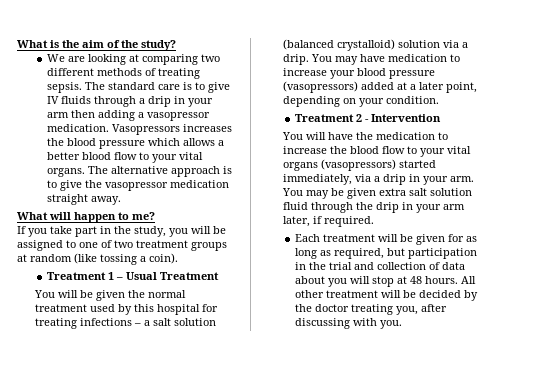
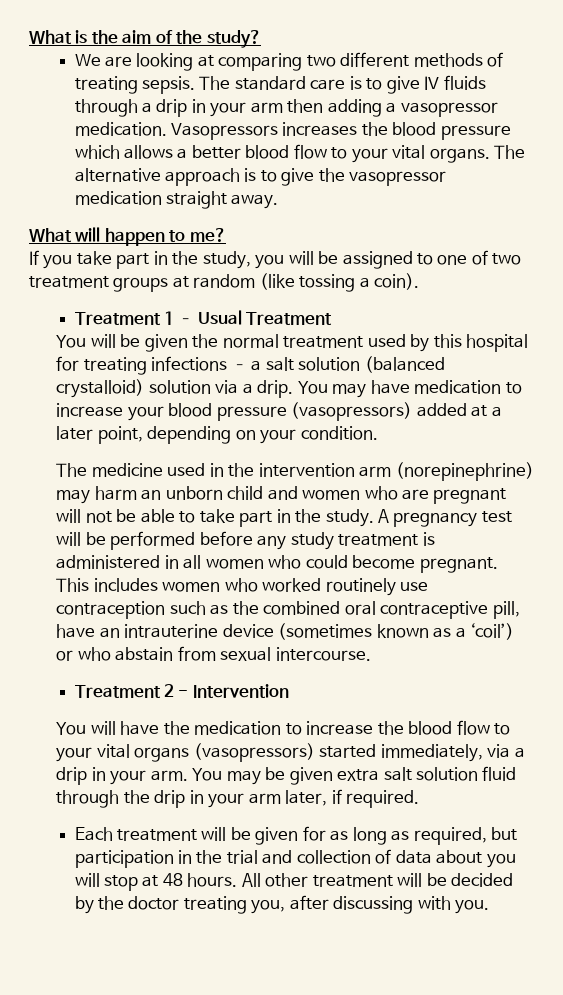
+ The medicine used in the intervention arm (norepinephrine) may harm an unborn child and women who are pregnant will not be able to take part in the study. A pregnancy test will be performed before any study treatment is administered in all women who could become pregnant. This includes women who worked routinely use contraception such as the combined oral contraceptive pill, have an intrauterine device (sometimes known as a ‘coil’) or who abstain from sexual intercourse.

